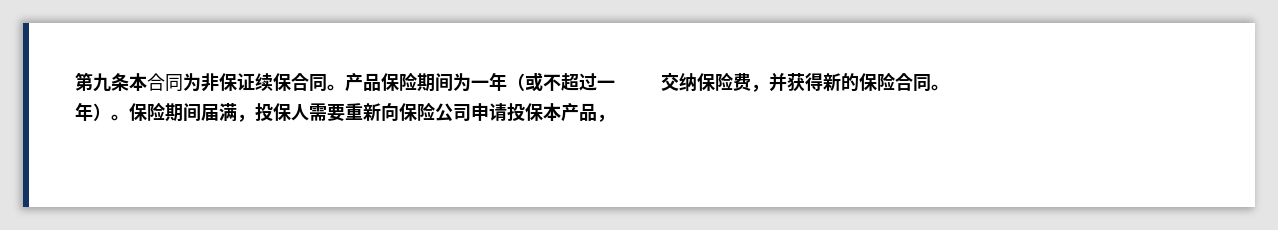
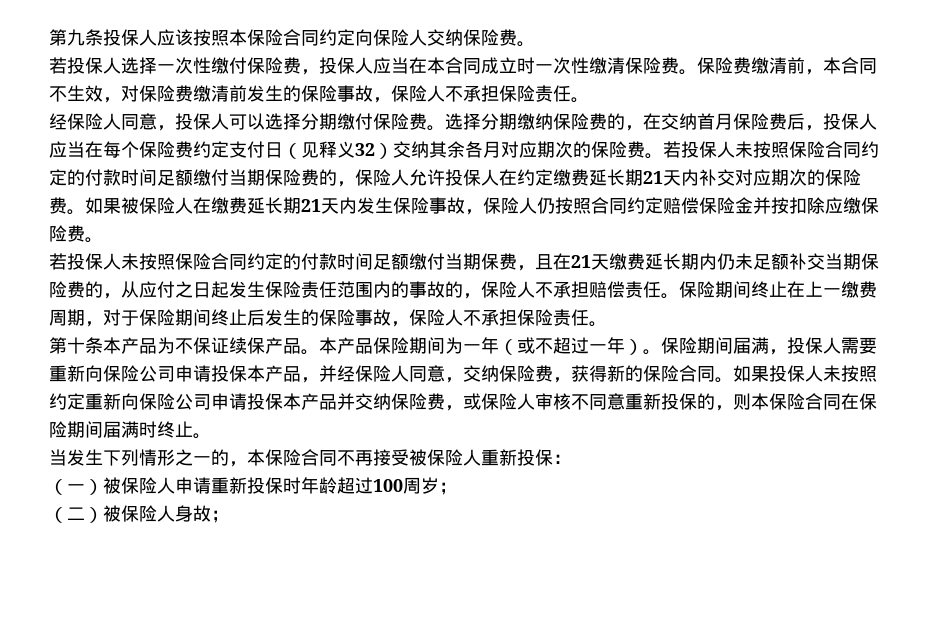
- 第九条本合同为非保证续保合同。产品保险期间为一年（或不超过一年）。
+ 第九条投保人应该按照本保险合同约定向保险人交纳保险费。
+ 若投保人选择一次性缴付保险费，投保人应当在本合同成立时一次性缴清保险费。保险费缴清前，本合同不生效，对保险费缴清前发生的保险事故，保险人不承担保险责任。
+ 经保险人同意，投保人可以选择分期缴付保险费。选择分期缴纳保险费的，在交纳首月保险费后，投保人应当在每个保险费约定支付日（见释义32）交纳其余各月对应期次的保险费。若投保人未按照保险合同约定的付款时间足额缴付当期保险费的，保险人允许投保人在约定缴费延长期21天内补交对应期次的保险费。如果被保险人在缴费延长期21天内发生保险事故，保险人仍按照合同约定赔偿保险金并按扣除应缴保险费。
+ 若投保人未按照保险合同约定的付款时间足额缴付当期保费，且在21天缴费延长期内仍未足额补交当期保险费的，从应付之日起发生保险责任范围内的事故的，保险人不承担赔偿责任。保险期间终止在上一缴费周期，对于保险期间终止后发生的保险事故，保险人不承担保险责任。
+ 第十条本产品为不保证续保产品。本产品保险期间为一年（或不超过一年）。
- 保险期间届满，投保人需要重新向保险公司申请投保本产品，交纳保险费，并获得新的保险合同。
+ 保险期间届满，投保人需要重新向保险公司申请投保本产品，并经保险人同意，交纳保险费，获得新的保险合同。
+ 如果投保人未按照约定重新向保险公司申请投保本产品并交纳保险费，或保险人审核不同意重新投保的，则本保险合同在保险期间届满时终止。
+ 当发生下列情形之一的，本保险合同不再接受被保险人重新投保：
+ （一）被保险人申请重新投保时年龄超过100周岁；
+ （二）被保险人身故；

